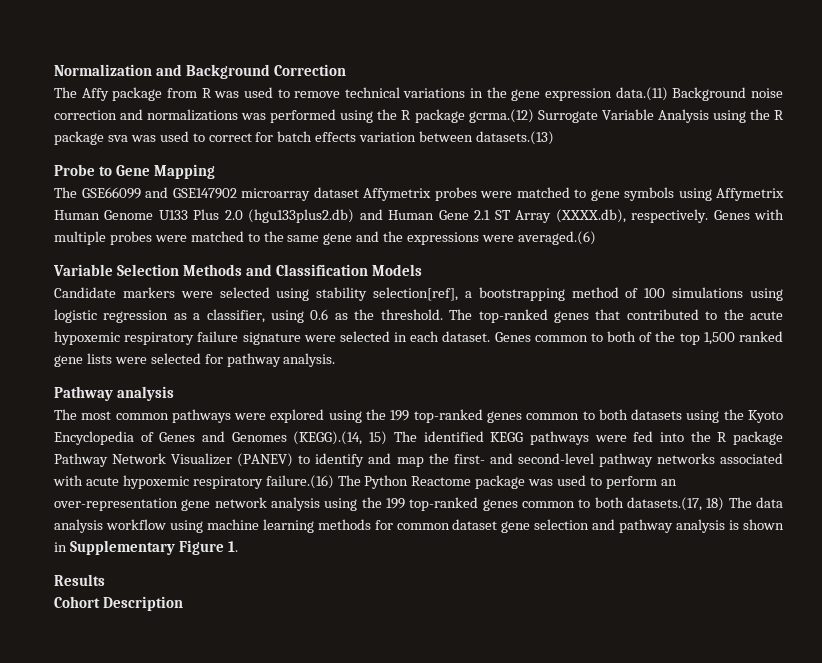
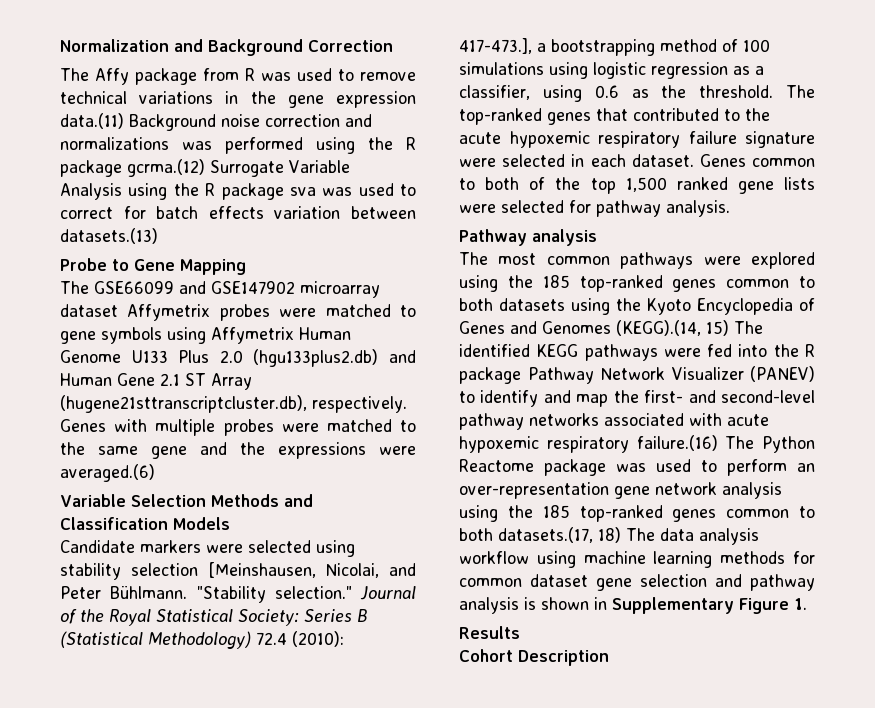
- The GSE66099 and GSE147902 microarray dataset Affymetrix probes were matched to gene symbols using Affymetrix Human Genome U133 Plus 2.0 (hgu133plus2.db) and Human Gene 2.1 ST Array (XXXX.db), respectively.
+ The GSE66099 and GSE147902 microarray dataset Affymetrix probes were matched to gene symbols using Affymetrix Human Genome U133 Plus 2.0 (hgu133plus2.db) and Human Gene 2.1 ST Array (hugene21sttranscriptcluster.db), respectively.
- Candidate markers were selected using stability selection[ref], a bootstrapping method of 100 simulations using logistic regression as a classifier, using 0.6 as the threshold.
+ Candidate markers were selected using stability selection [Meinshausen, Nicolai, and Peter Bühlmann. "Stability selection." Journal of the Royal Statistical Society: Series B (Statistical Methodology) 72.4 (2010): 417-473.], a bootstrapping method of 100 simulations using logistic regression as a classifier, using 0.6 as the threshold.
- The most common pathways were explored using the 199 top-ranked genes common to both datasets using the Kyoto Encyclopedia of Genes and Genomes (KEGG).(14, 15) The identified KEGG pathways were fed into the R package Pathway Network Visualizer (PANEV) to identify and map the first- and second-level pathway networks associated with acute hypoxemic respiratory failure.(16) The Python Reactome package was used to perform an over-representation gene network analysis using the 199 top-ranked genes common to both datasets.(17, 18) The data analysis workflow using machine learning methods for common dataset gene selection and pathway analysis is shown in Supplementary Figure 1.
+ The most common pathways were explored using the 185 top-ranked genes common to both datasets using the Kyoto Encyclopedia of Genes and Genomes (KEGG).(14, 15) The identified KEGG pathways were fed into the R package Pathway Network Visualizer (PANEV) to identify and map the first- and second-level pathway networks associated with acute hypoxemic respiratory failure.(16) The Python Reactome package was used to perform an over-representation gene network analysis using the 185 top-ranked genes common to both datasets.(17, 18) The data analysis workflow using machine learning methods for common dataset gene selection and pathway analysis is shown in Supplementary Figure 1.

